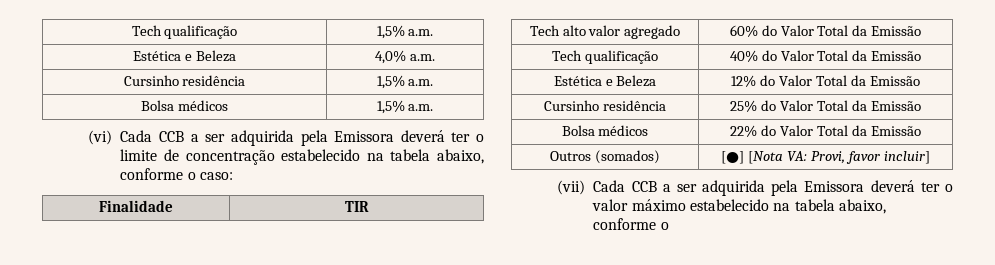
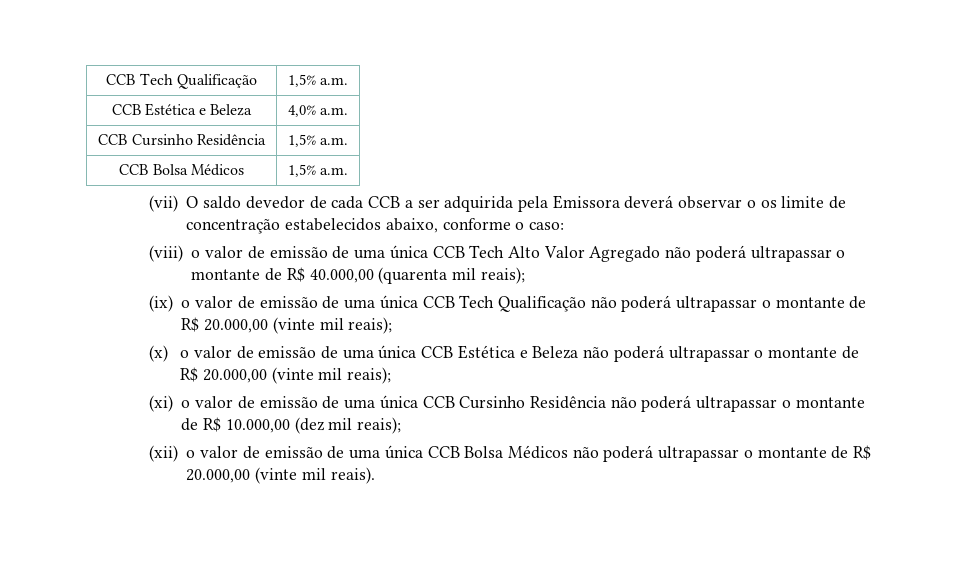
- Tech qualificação | 1,5% a.m.
- Estética e Beleza | 4,0% a.m.
+ CCB Tech Qualificação | 1,5% a.m.
+ CCB Estética e Beleza | 4,0% a.m.
- Cursinho residência | 1,5% a.m.
- Bolsa médicos | 1,5% a.m.
- (vi) Cada CCB a ser adquirida pela Emissora deverá ter o limite de concentração estabelecido na tabela abaixo, conforme o caso:
- Finalidade | TIR
- Tech alto valor agregado | 60% do Valor Total da Emissão
- Tech qualificação | 40% do Valor Total da Emissão
- Estética e Beleza | 12% do Valor Total da Emissão
- Cursinho residência | 25% do Valor Total da Emissão
- Bolsa médicos | 22% do Valor Total da Emissão
- Outros (somados) | [●] [Nota VA: Provi, favor incluir]
- (vii) Cada CCB a ser adquirida pela Emissora deverá ter o valor máximo estabelecido na tabela abaixo, conforme o
+ CCB Cursinho Residência | 1,5% a.m.
+ CCB Bolsa Médicos | 1,5% a.m.
+ (vii) O saldo devedor de cada CCB a ser adquirida pela Emissora deverá observar o os limite de concentração estabelecidos abaixo, conforme o caso:
+ (viii) o valor de emissão de uma única CCB Tech Alto Valor Agregado não poderá ultrapassar o montante de R$ 40.000,00 (quarenta mil reais);
+ (ix) o valor de emissão de uma única CCB Tech Qualificação não poderá ultrapassar o montante de R$ 20.000,00 (vinte mil reais);
+ (x) o valor de emissão de uma única CCB Estética e Beleza não poderá ultrapassar o montante de R$ 20.000,00 (vinte mil reais);
+ (xi) o valor de emissão de uma única CCB Cursinho Residência não poderá ultrapassar o montante de R$ 10.000,00 (dez mil reais);
+ (xii) o valor de emissão de uma única CCB Bolsa Médicos não poderá ultrapassar o montante de R$ 20.000,00 (vinte mil reais).

